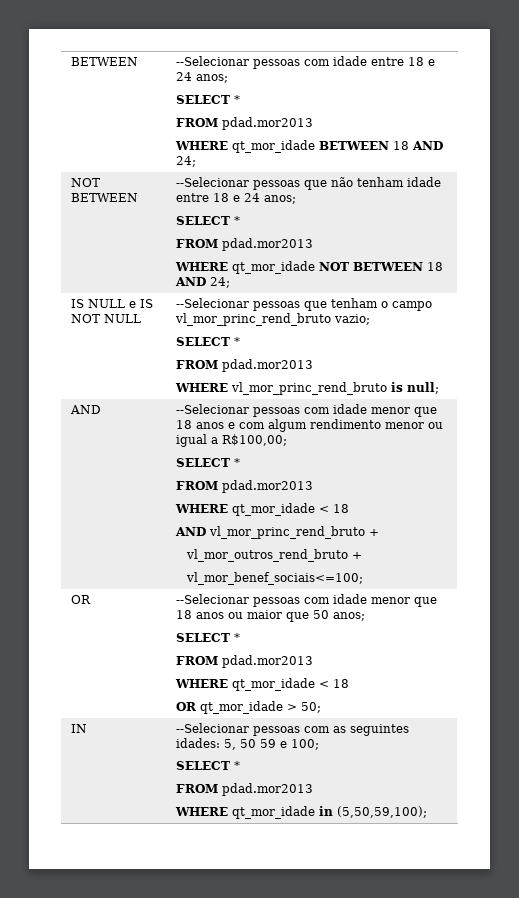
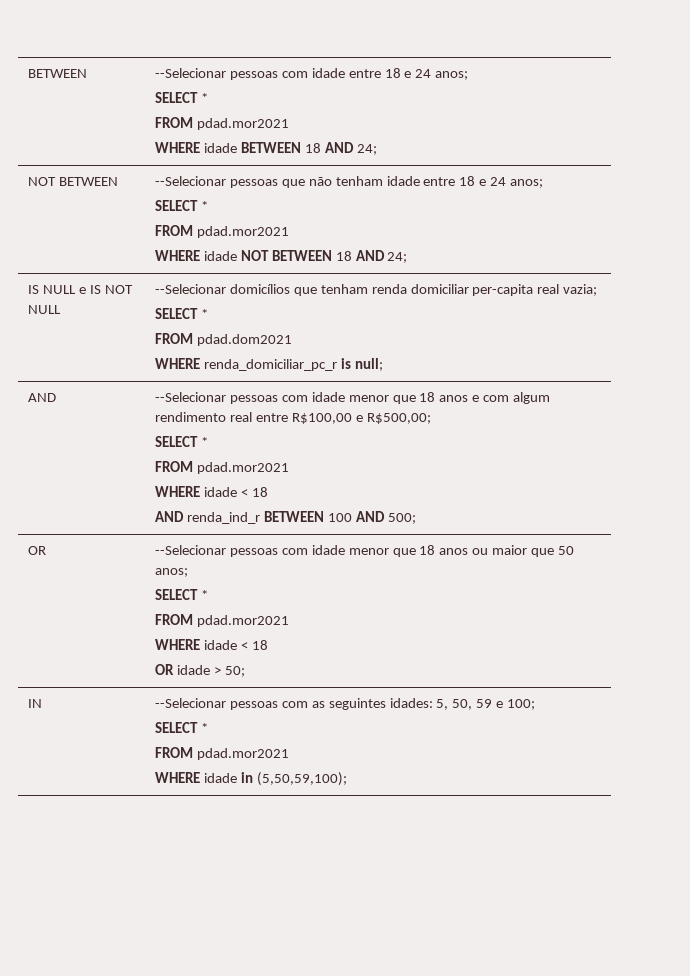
  BETWEEN | --Selecionar pessoas com idade entre 18 e 24 anos;
  SELECT *
- FROM pdad.mor2013
- WHERE qt_mor_idade BETWEEN 18 AND 24;
+ FROM pdad.mor2021
+ WHERE idade BETWEEN 18 AND 24;
  NOT BETWEEN | --Selecionar pessoas que não tenham idade entre 18 e 24 anos;
  SELECT *
- FROM pdad.mor2013
- WHERE qt_mor_idade NOT BETWEEN 18 AND 24;
+ FROM pdad.mor2021
+ WHERE idade NOT BETWEEN 18 AND 24;
- IS NULL e IS NOT NULL | --Selecionar pessoas que tenham o campo vl_mor_princ_rend_bruto vazio;
+ IS NULL e IS NOT NULL | --Selecionar domicílios que tenham renda domiciliar per-capita real vazia;
  SELECT *
- FROM pdad.mor2013
- WHERE vl_mor_princ_rend_bruto is null;
+ FROM pdad.dom2021
+ WHERE renda_domiciliar_pc_r is null;
- AND | --Selecionar pessoas com idade menor que 18 anos e com algum rendimento menor ou igual a R$100,00;
+ AND | --Selecionar pessoas com idade menor que 18 anos e com algum rendimento real entre R$100,00 e R$500,00;
  SELECT *
- FROM pdad.mor2013
- WHERE qt_mor_idade < 18
- AND vl_mor_princ_rend_bruto +
- vl_mor_outros_rend_bruto +
- vl_mor_benef_sociais<=100;
+ FROM pdad.mor2021
+ WHERE idade < 18
+ AND renda_ind_r BETWEEN 100 AND 500;
  OR | --Selecionar pessoas com idade menor que 18 anos ou maior que 50 anos;
  SELECT *
- FROM pdad.mor2013
- WHERE qt_mor_idade < 18
- OR qt_mor_idade > 50;
+ FROM pdad.mor2021
+ WHERE idade < 18
+ OR idade > 50;
- IN | --Selecionar pessoas com as seguintes idades: 5, 50 59 e 100;
+ IN | --Selecionar pessoas com as seguintes idades: 5, 50, 59 e 100;
  SELECT *
- FROM pdad.mor2013
- WHERE qt_mor_idade in (5,50,59,100);
+ FROM pdad.mor2021
+ WHERE idade in (5,50,59,100);

